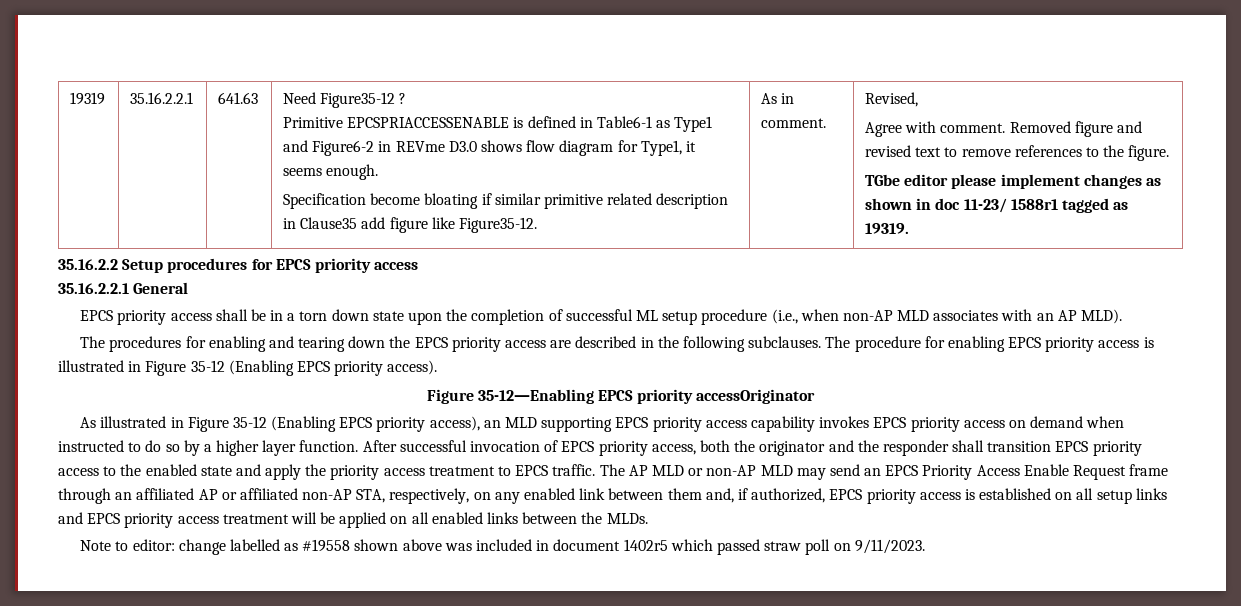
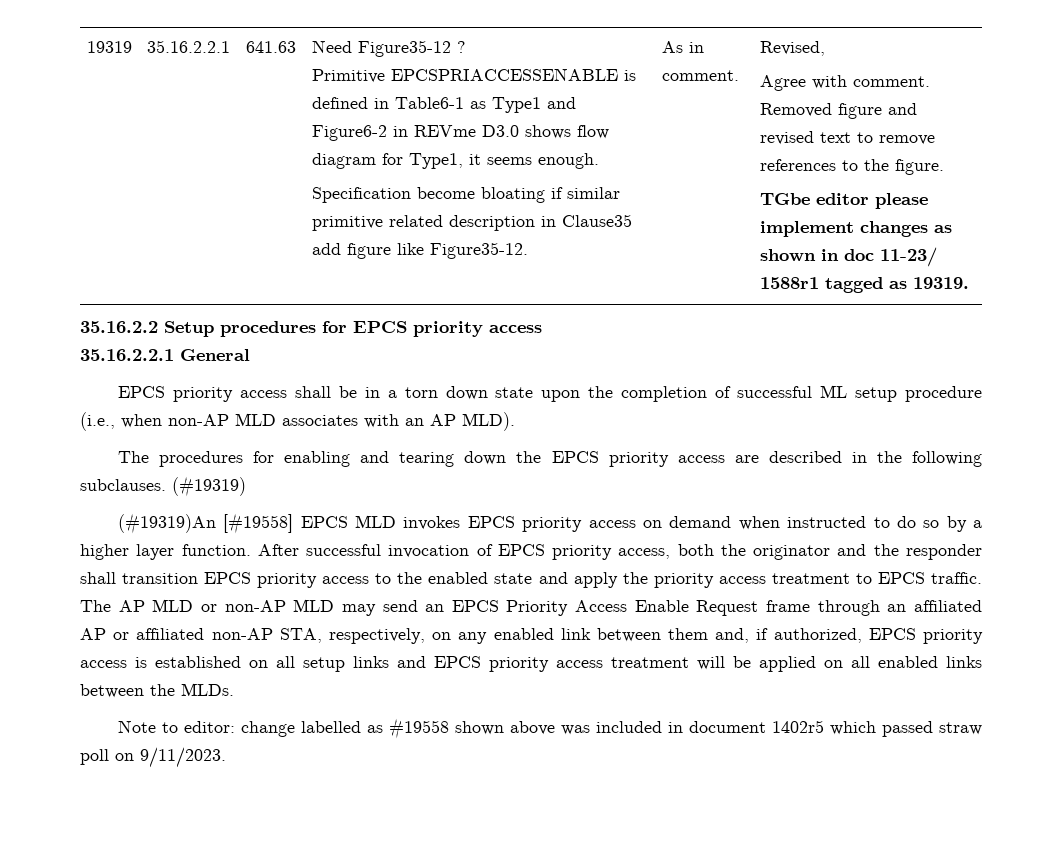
- The procedure for enabling EPCS priority access is illustrated in Figure 35-12 (Enabling EPCS priority access).
- Figure 35-12—Enabling EPCS priority accessOriginator
- As illustrated in Figure 35-12 (Enabling EPCS priority access), an MLD supporting EPCS priority access capability invokes EPCS priority access on demand when instructed to do so by a higher layer function.
+ (#19319)
+ (#19319)An [#19558] EPCS MLD invokes EPCS priority access on demand when instructed to do so by a higher layer function.

